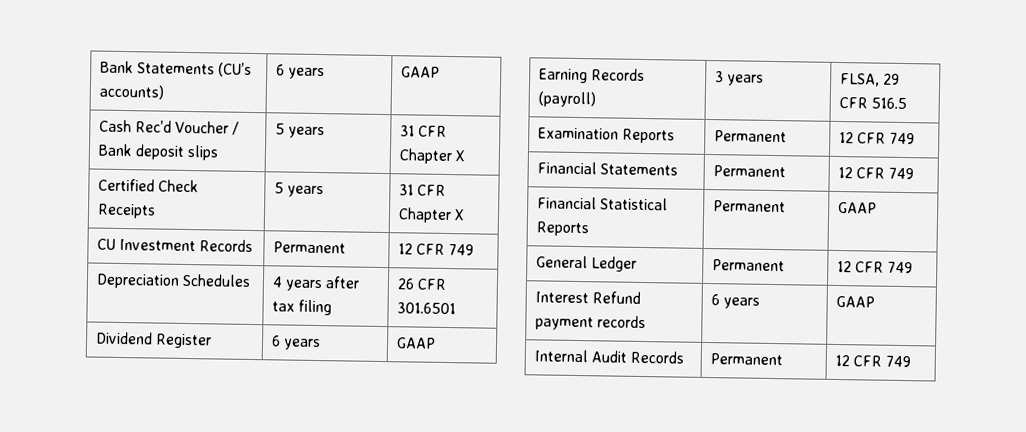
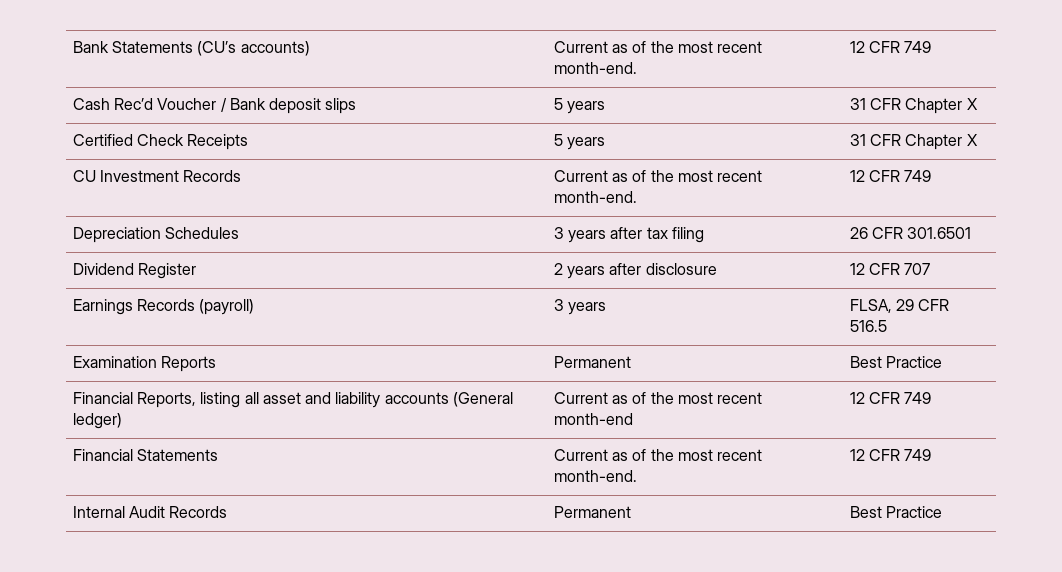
- Bank Statements (CU’s accounts) | 6 years | GAAP
+ Bank Statements (CU’s accounts) | Current as of the most recent month-end. | 12 CFR 749
- CU Investment Records | Permanent | 12 CFR 749
+ CU Investment Records | Current as of the most recent month-end. | 12 CFR 749
- Depreciation Schedules | 4 years after tax filing | 26 CFR 301.6501
+ Depreciation Schedules | 3 years after tax filing | 26 CFR 301.6501
- Dividend Register | 6 years | GAAP
- Earning Records (payroll) | 3 years | FLSA, 29 CFR 516.5
+ Dividend Register | 2 years after disclosure | 12 CFR 707
+ Earnings Records (payroll) | 3 years | FLSA, 29 CFR 516.5
- Examination Reports | Permanent | 12 CFR 749
+ Examination Reports | Permanent | Best Practice
+ Financial Reports, listing all asset and liability accounts (General ledger) | Current as of the most recent month-end | 12 CFR 749
- Financial Statements | Permanent | 12 CFR 749
- Financial Statistical Reports | Permanent | GAAP
- General Ledger | Permanent | 12 CFR 749
- Interest Refund payment records | 6 years | GAAP
+ Financial Statements | Current as of the most recent month-end. | 12 CFR 749
- Internal Audit Records | Permanent | 12 CFR 749
+ Internal Audit Records | Permanent | Best Practice

